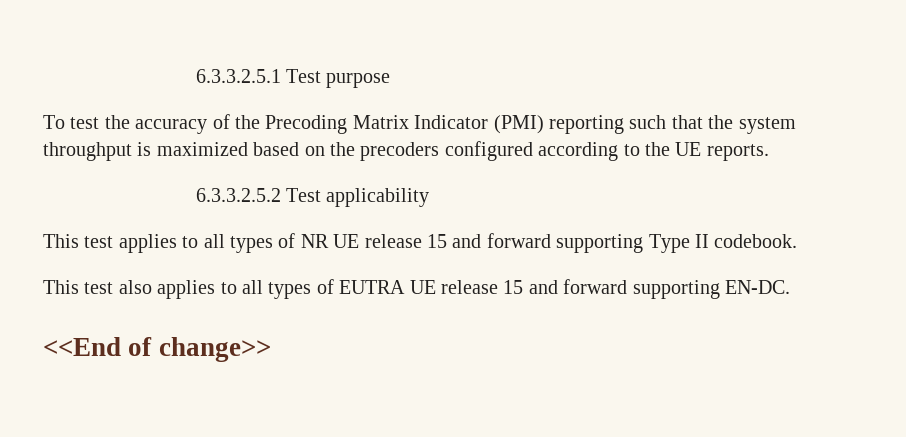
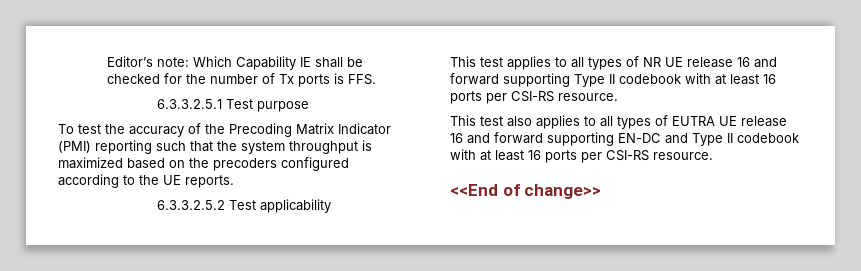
+ Editor’s note: Which Capability IE shall be checked for the number of Tx ports is FFS.
- This test applies to all types of NR UE release 15 and forward supporting Type II codebook.
+ This test applies to all types of NR UE release 16 and forward supporting Type II codebook with at least 16 ports per CSI-RS resource.
- This test also applies to all types of EUTRA UE release 15 and forward supporting EN-DC.
+ This test also applies to all types of EUTRA UE release 16 and forward supporting EN-DC and Type II codebook with at least 16 ports per CSI-RS resource.

